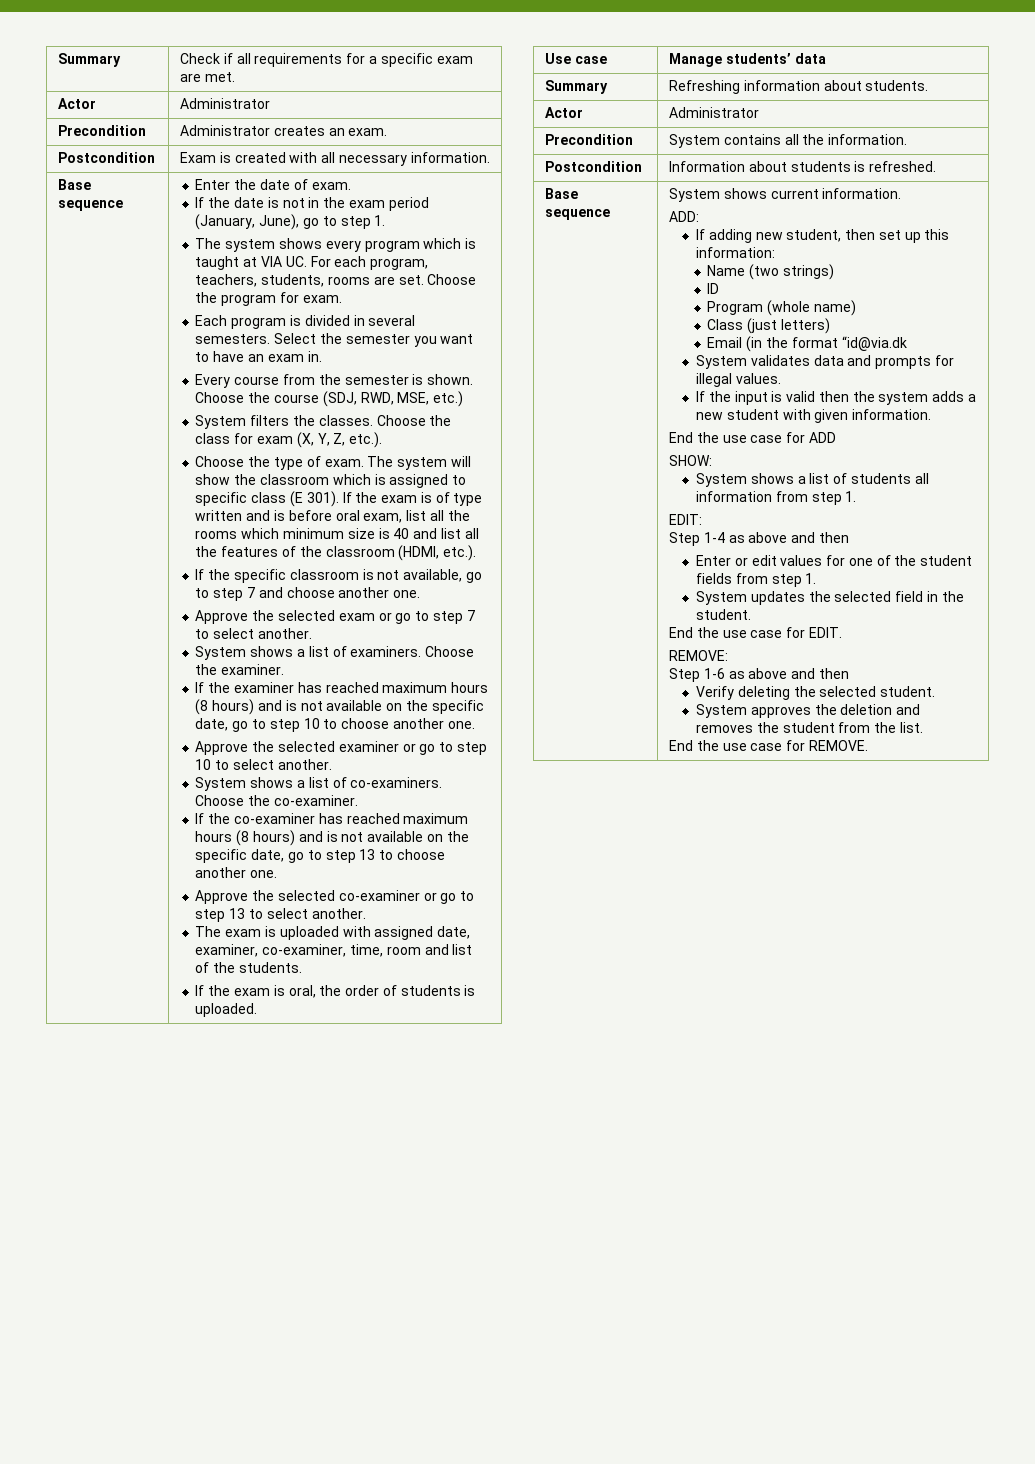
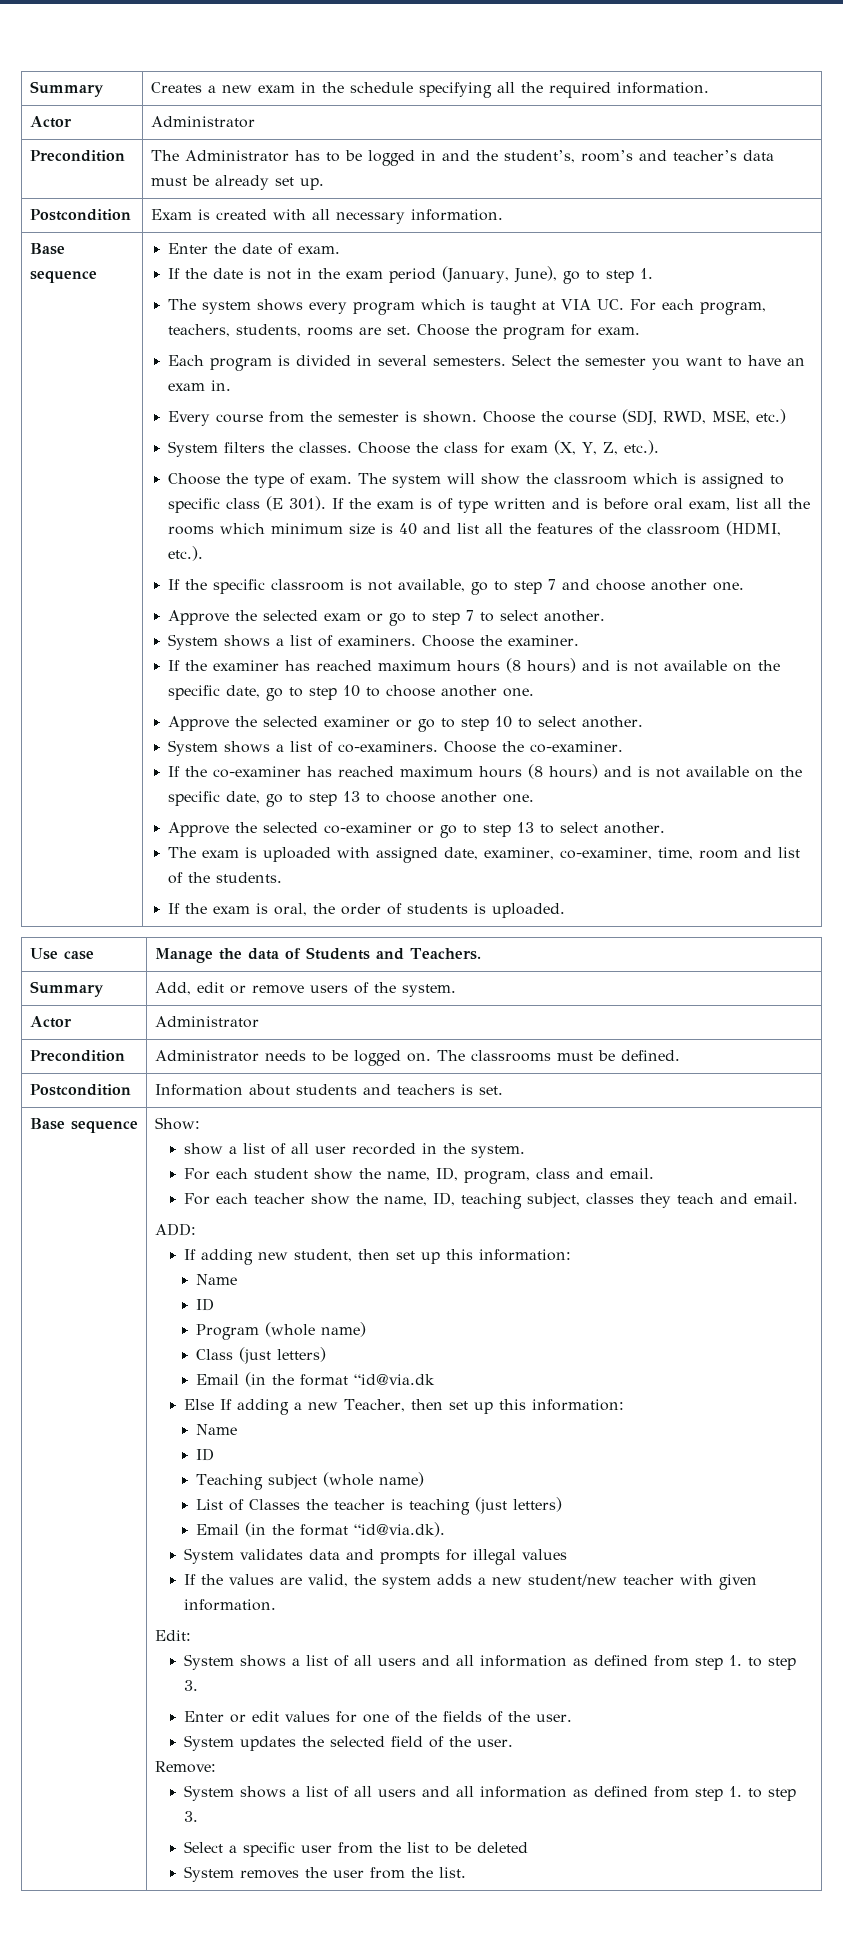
- Summary | Check if all requirements for a specific exam are met.
+ Summary | Creates a new exam in the schedule specifying all the required information.
  Actor | Administrator
- Precondition | Administrator creates an exam.
+ Precondition | The Administrator has to be logged in and the student’s, room’s and teacher’s data must be already set up.
- Use case | Manage students’ data
- Summary | Refreshing information about students.
+ Use case | Manage the data of Students and Teachers.
+ Summary | Add, edit or remove users of the system.
  Actor | Administrator
- Precondition | System contains all the information.
- Postcondition | Information about students is refreshed.
- Base sequence | System shows current information.
+ Precondition | Administrator needs to be logged on. The classrooms must be defined.
+ Postcondition | Information about students and teachers is set.
+ Base sequence | Show:
+ show a list of all user recorded in the system.
+ For each student show the name, ID, program, class and email.
+ For each teacher show the name, ID, teaching subject, classes they teach and email.
  If adding new student, then set up this information:
- Name (two strings)
+ Name
+ Else If adding a new Teacher, then set up this information:
+ Name
+ ID
+ Teaching subject (whole name)
+ List of Classes the teacher is teaching (just letters)
+ Email (in the format “id@via.dk).
- System validates data and prompts for illegal values.
- If the input is valid then the system adds a new student with given information.
+ System validates data and prompts for illegal values
+ If the values are valid, the system adds a new student/new teacher with given information.
- End the use case for ADD
- SHOW:
- System shows a list of students all information from step 1.
- EDIT:
- Step 1-4 as above and then
+ Edit:
+ System shows a list of all users and all information as defined from step 1. to step 3.
- Enter or edit values for one of the student fields from step 1.
+ Enter or edit values for one of the fields of the user.
- System updates the selected field in the student.
- End the use case for EDIT.
- REMOVE:
- Step 1-6 as above and then
- Verify deleting the selected student.
- System approves the deletion and removes the student from the list.
+ System updates the selected field of the user.
+ Remove:
+ System shows a list of all users and all information as defined from step 1. to step 3.
+ Select a specific user from the list to be deleted
+ System removes the user from the list.
- End the use case for REMOVE.

